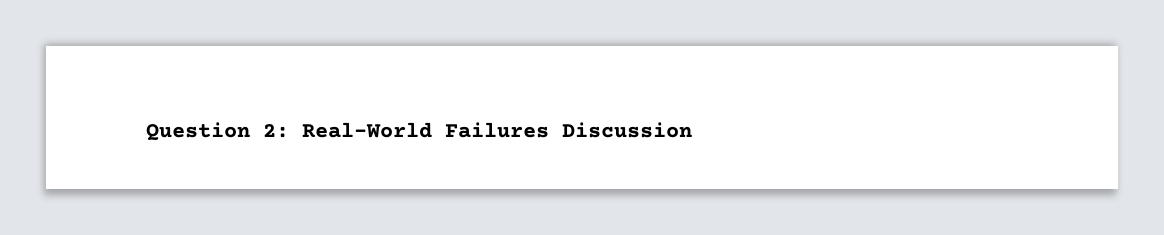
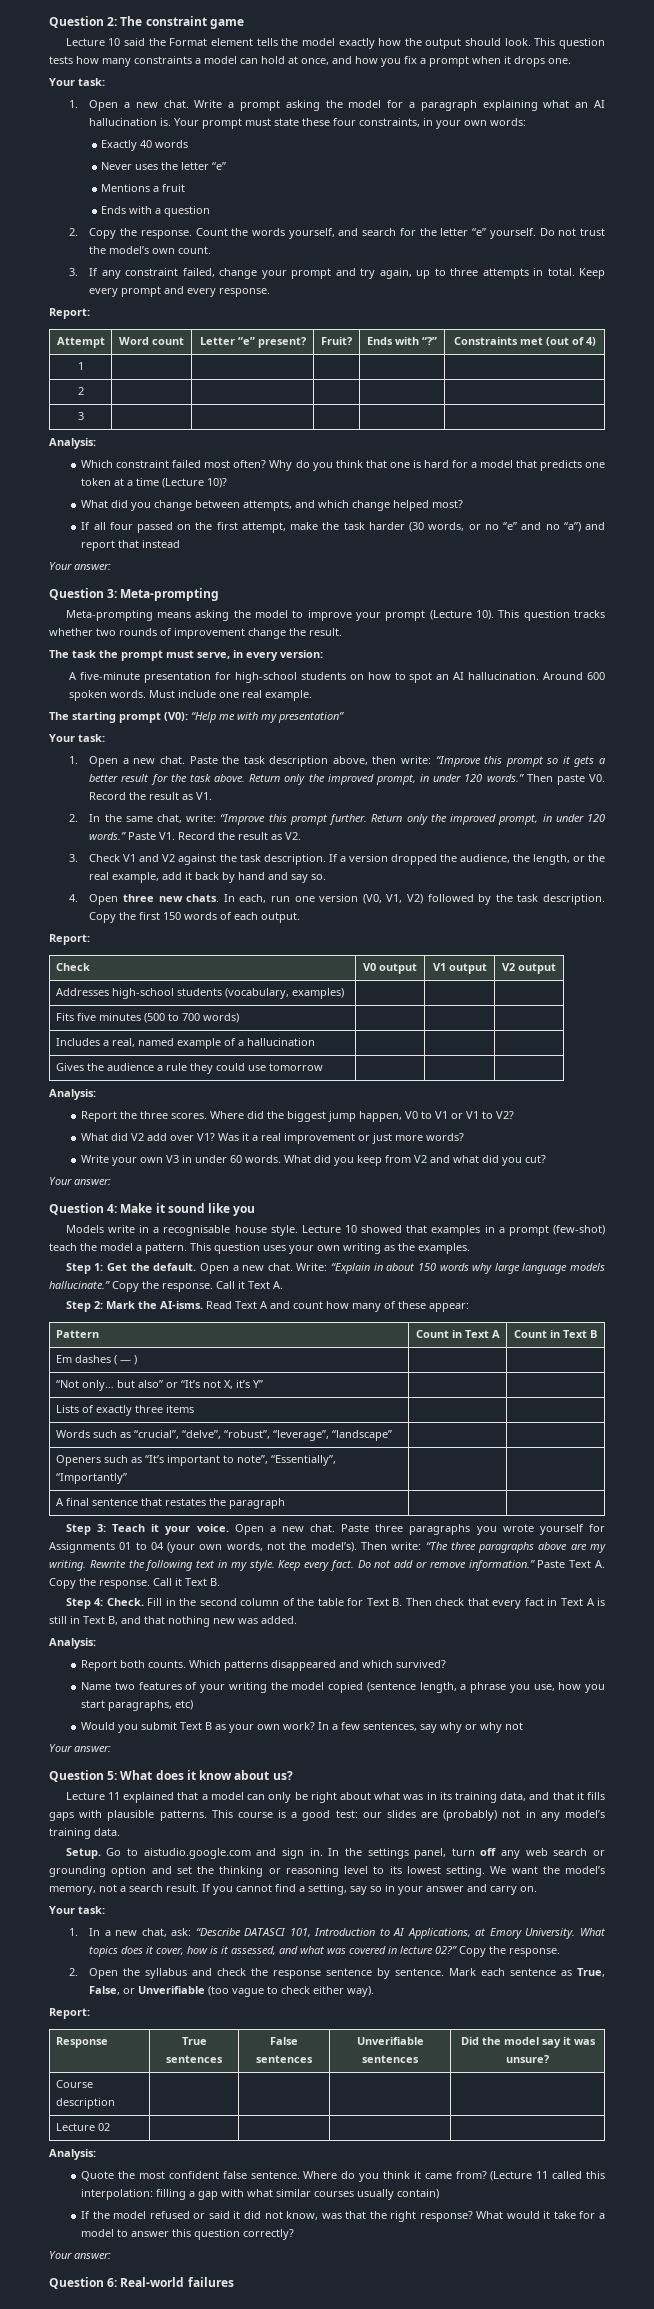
- Question 2: Real-World Failures Discussion
+ Question 2: The constraint game
+ Lecture 10 said the Format element tells the model exactly how the output should look. This question tests how many constraints a model can hold at once, and how you fix a prompt when it drops one.
+ Your task:
+ 1. Open a new chat. Write a prompt asking the model for a paragraph explaining what an AI hallucination is. Your prompt must state these four constraints, in your own words:
+ Exactly 40 words
+ Never uses the letter “e”
+ Mentions a fruit
+ Ends with a question
+ 2. Copy the response. Count the words yourself, and search for the letter “e” yourself. Do not trust the model’s own count.
+ 3. If any constraint failed, change your prompt and try again, up to three attempts in total. Keep every prompt and every response.
+ Report:
+ Attempt | Word count | Letter “e” present? | Fruit? | Ends with “?” | Constraints met (out of 4)
+ 1 | | | | |
+ 2 | | | | |
+ 3 | | | | |
+ Analysis:
+ Which constraint failed most often? Why do you think that one is hard for a model that predicts one token at a time (Lecture 10)?
+ What did you change between attempts, and which change helped most?
+ If all four passed on the first attempt, make the task harder (30 words, or no “e” and no “a”) and report that instead
+ Your answer:
+ Question 3: Meta-prompting
+ Meta-prompting means asking the model to improve your prompt (Lecture 10). This question tracks whether two rounds of improvement change the result.
+ The task the prompt must serve, in every version:
+ A five-minute presentation for high-school students on how to spot an AI hallucination. Around 600 spoken words. Must include one real example.
+ The starting prompt (V0): “Help me with my presentation”
+ Your task:
+ 1. Open a new chat. Paste the task description above, then write: “Improve this prompt so it gets a better result for the task above. Return only the improved prompt, in under 120 words.” Then paste V0. Record the result as V1.
+ 2. In the same chat, write: “Improve this prompt further. Return only the improved prompt, in under 120 words.” Paste V1. Record the result as V2.
+ 3. Check V1 and V2 against the task description. If a version dropped the audience, the length, or the real example, add it back by hand and say so.
+ 4. Open three new chats. In each, run one version (V0, V1, V2) followed by the task description. Copy the first 150 words of each output.
+ Report:
+ Check | V0 output | V1 output | V2 output
+ Addresses high-school students (vocabulary, examples) | | |
+ Fits five minutes (500 to 700 words) | | |
+ Includes a real, named example of a hallucination | | |
+ Gives the audience a rule they could use tomorrow | | |
+ Analysis:
+ Report the three scores. Where did the biggest jump happen, V0 to V1 or V1 to V2?
+ What did V2 add over V1? Was it a real improvement or just more words?
+ Write your own V3 in under 60 words. What did you keep from V2 and what did you cut?
+ Your answer:
+ Question 4: Make it sound like you
+ Models write in a recognisable house style. Lecture 10 showed that examples in a prompt (few-shot) teach the model a pattern. This question uses your own writing as the examples.
+ Step 1: Get the default. Open a new chat. Write: “Explain in about 150 words why large language models hallucinate.” Copy the response. Call it Text A.
+ Step 2: Mark the AI-isms. Read Text A and count how many of these appear:
+ Pattern | Count in Text A | Count in Text B
+ Em dashes ( — ) | |
+ “Not only… but also” or “It’s not X, it’s Y” | |
+ Lists of exactly three items | |
+ Words such as “crucial”, “delve”, “robust”, “leverage”, “landscape” | |
+ Openers such as “It’s important to note”, “Essentially”, “Importantly” | |
+ A final sentence that restates the paragraph | |
+ Step 3: Teach it your voice. Open a new chat. Paste three paragraphs you wrote yourself for Assignments 01 to 04 (your own words, not the model’s). Then write: “The three paragraphs above are my writing. Rewrite the following text in my style. Keep every fact. Do not add or remove information.” Paste Text A. Copy the response. Call it Text B.
+ Step 4: Check. Fill in the second column of the table for Text B. Then check that every fact in Text A is still in Text B, and that nothing new was added.
+ Analysis:
+ Report both counts. Which patterns disappeared and which survived?
+ Name two features of your writing the model copied (sentence length, a phrase you use, how you start paragraphs, etc)
+ Would you submit Text B as your own work? In a few sentences, say why or why not
+ Your answer:
+ Question 5: What does it know about us?
+ Lecture 11 explained that a model can only be right about what was in its training data, and that it fills gaps with plausible patterns. This course is a good test: our slides are (probably) not in any model’s training data.
+ Setup. Go to aistudio.google.com and sign in. In the settings panel, turn off any web search or grounding option and set the thinking or reasoning level to its lowest setting. We want the model’s memory, not a search result. If you cannot find a setting, say so in your answer and carry on.
+ Your task:
+ 1. In a new chat, ask: “Describe DATASCI 101, Introduction to AI Applications, at Emory University. What topics does it cover, how is it assessed, and what was covered in lecture 02?” Copy the response.
+ 2. Open the syllabus and check the response sentence by sentence. Mark each sentence as True, False, or Unverifiable (too vague to check either way).
+ Report:
+ Response | True sentences | False sentences | Unverifiable sentences | Did the model say it was unsure?
+ Course description | | | |
+ Lecture 02 | | | |
+ Analysis:
+ Quote the most confident false sentence. Where do you think it came from? (Lecture 11 called this interpolation: filling a gap with what similar courses usually contain)
+ If the model refused or said it did not know, was that the right response? What would it take for a model to answer this question correctly?
+ Your answer:
+ Question 6: Real-world failures

